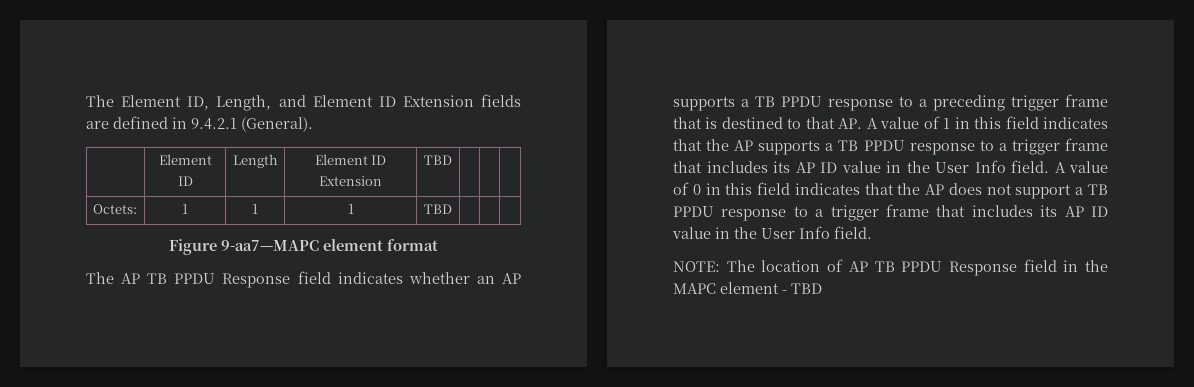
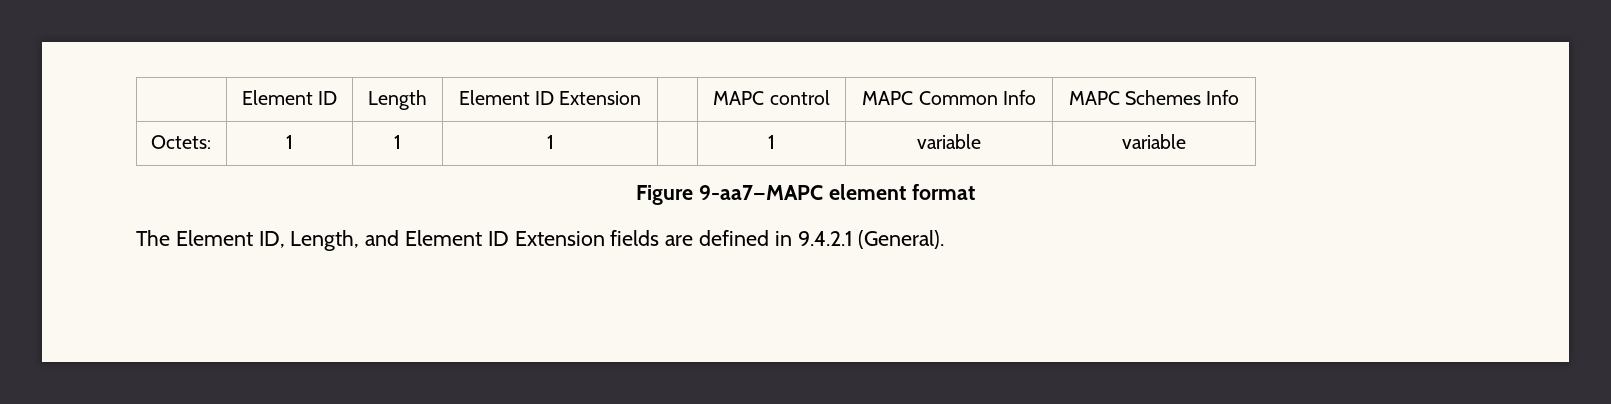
+ | Element ID | Length | Element ID Extension | | MAPC control | MAPC Common Info | MAPC Schemes Info
+ Octets: | 1 | 1 | 1 | | 1 | variable | variable
+ Figure 9-aa7—MAPC element format
- | Element ID | Length | Element ID Extension | TBD | | |
- Octets: | 1 | 1 | 1 | TBD | | |
- Figure 9-aa7—MAPC element format
- The AP TB PPDU Response field indicates whether an AP supports a TB PPDU response to a preceding trigger frame that is destined to that AP. A value of 1 in this field indicates that the AP supports a TB PPDU response to a trigger frame that includes its AP ID value in the User Info field. A value of 0 in this field indicates that the AP does not support a TB PPDU response to a trigger frame that includes its AP ID value in the User Info field.
- NOTE: The location of AP TB PPDU Response field in the MAPC element - TBD

